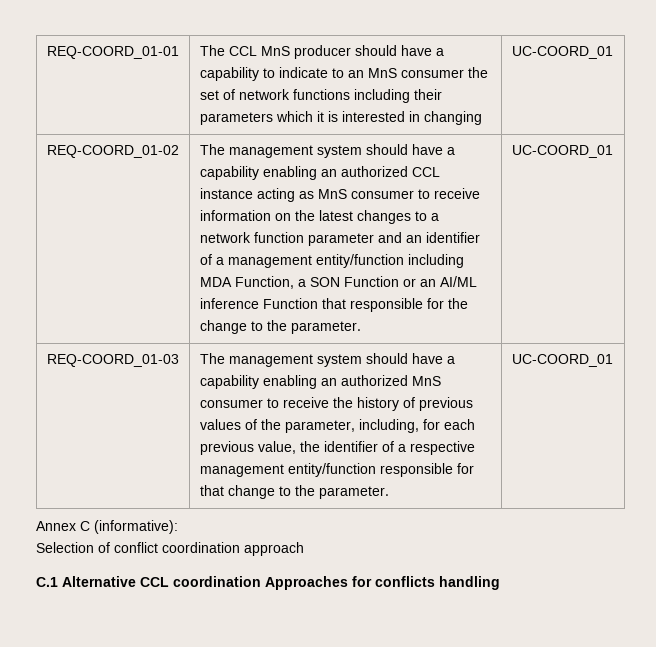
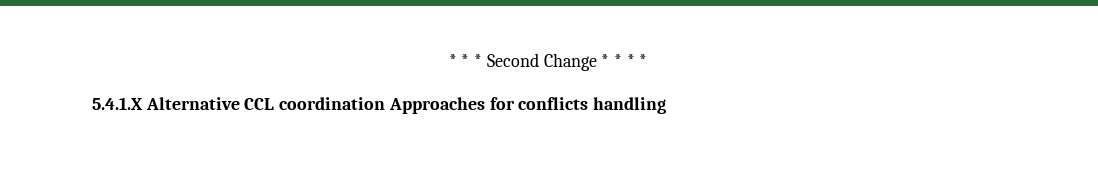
- REQ-COORD_01-01 | The CCL MnS producer should have a capability to indicate to an MnS consumer the set of network functions including their parameters which it is interested in changing | UC-COORD_01
- REQ-COORD_01-02 | The management system should have a capability enabling an authorized CCL instance acting as MnS consumer to receive information on the latest changes to a network function parameter and an identifier of a management entity/function including MDA Function, a SON Function or an AI/ML inference Function that responsible for the change to the parameter. | UC-COORD_01
- REQ-COORD_01-03 | The management system should have a capability enabling an authorized MnS consumer to receive the history of previous values of the parameter, including, for each previous value, the identifier of a respective management entity/function responsible for that change to the parameter. | UC-COORD_01
- Annex C (informative):
- Selection of conflict coordination approach
- C.1 Alternative CCL coordination Approaches for conflicts handling
+ * * * Second Change * * * *
+ 5.4.1.X Alternative CCL coordination Approaches for conflicts handling

